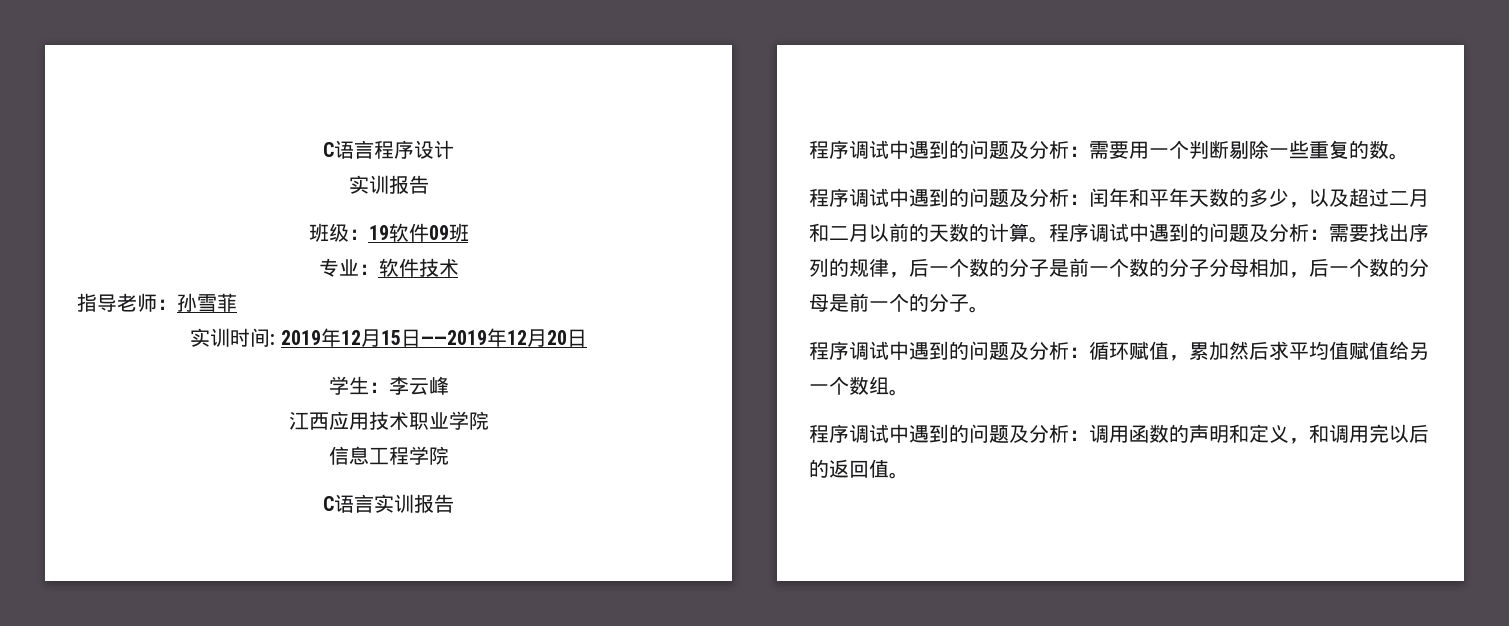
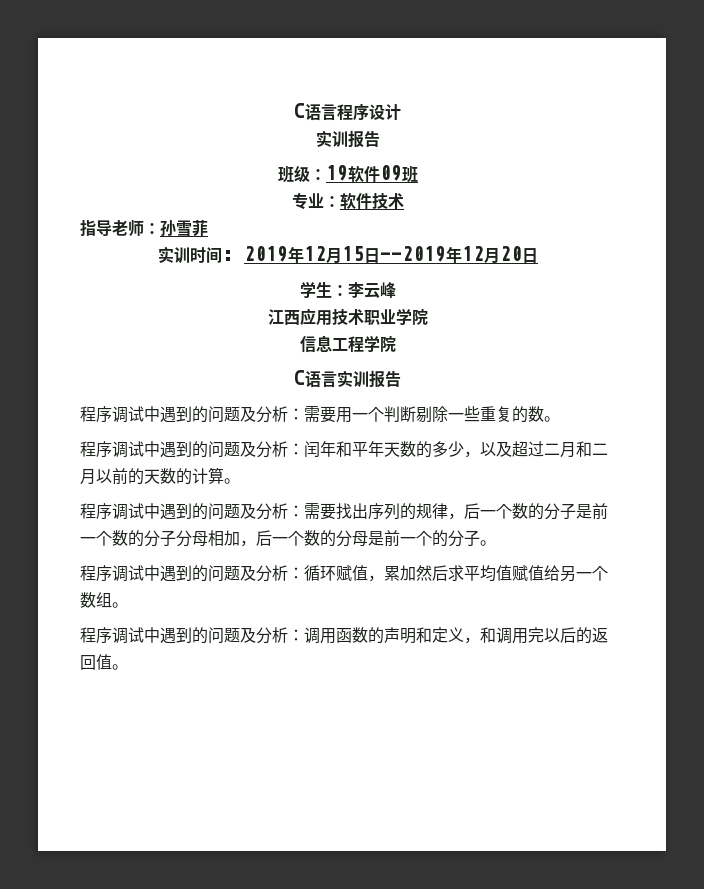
- 程序调试中遇到的问题及分析：闰年和平年天数的多少，以及超过二月和二月以前的天数的计算。程序调试中遇到的问题及分析：需要找出序列的规律，后一个数的分子是前一个数的分子分母相加，后一个数的分母是前一个的分子。
+ 程序调试中遇到的问题及分析：闰年和平年天数的多少，以及超过二月和二月以前的天数的计算。
+ 程序调试中遇到的问题及分析：需要找出序列的规律，后一个数的分子是前一个数的分子分母相加，后一个数的分母是前一个的分子。

